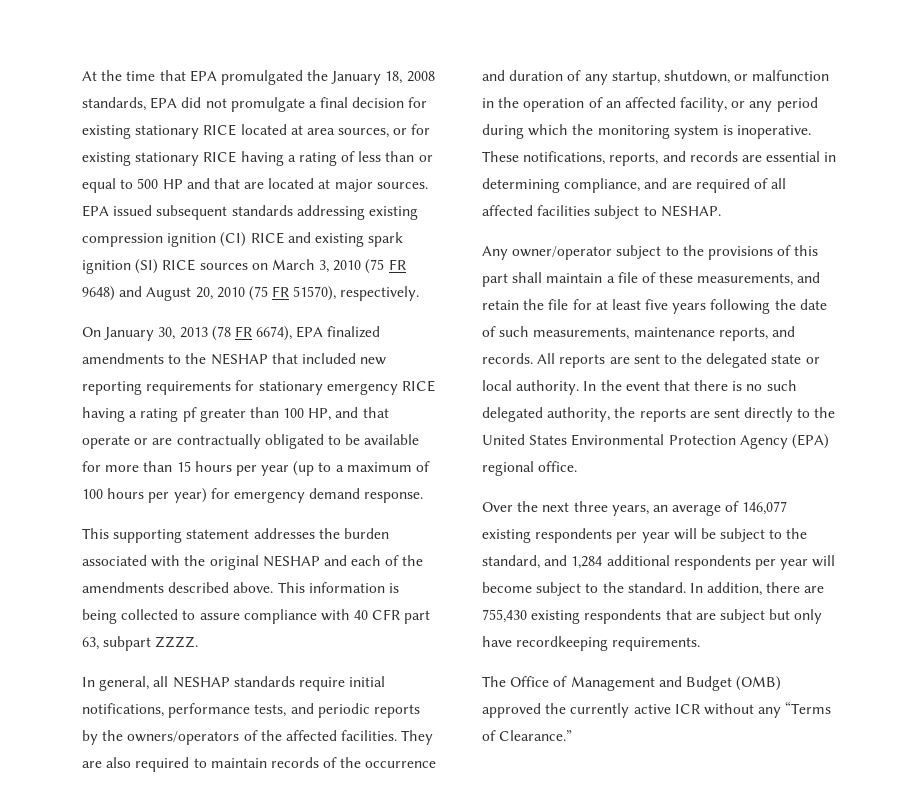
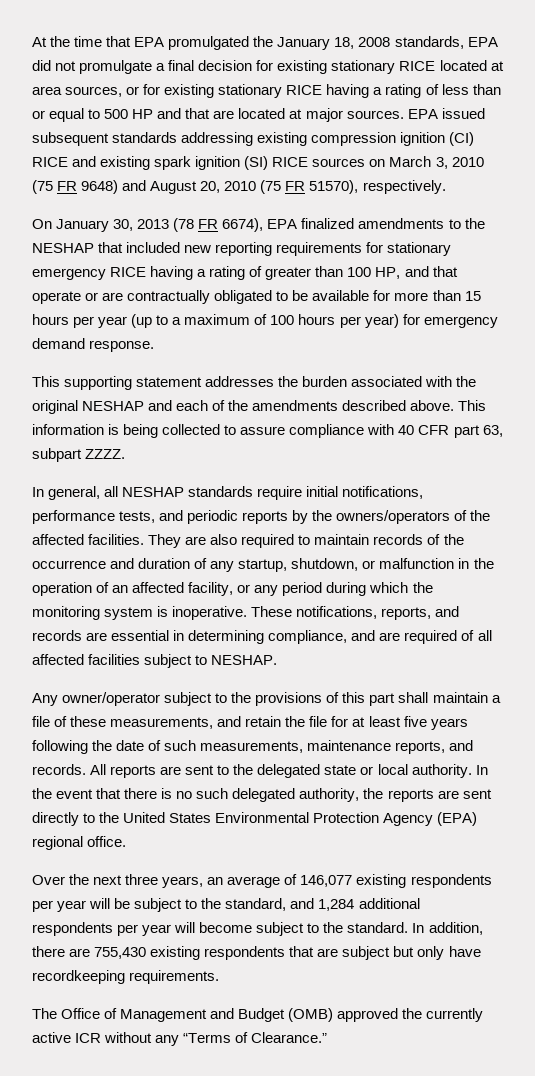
- On January 30, 2013 (78 FR 6674), EPA finalized amendments to the NESHAP that included new reporting requirements for stationary emergency RICE having a rating pf greater than 100 HP, and that operate or are contractually obligated to be available for more than 15 hours per year (up to a maximum of 100 hours per year) for emergency demand response.
+ On January 30, 2013 (78 FR 6674), EPA finalized amendments to the NESHAP that included new reporting requirements for stationary emergency RICE having a rating of greater than 100 HP, and that operate or are contractually obligated to be available for more than 15 hours per year (up to a maximum of 100 hours per year) for emergency demand response.

